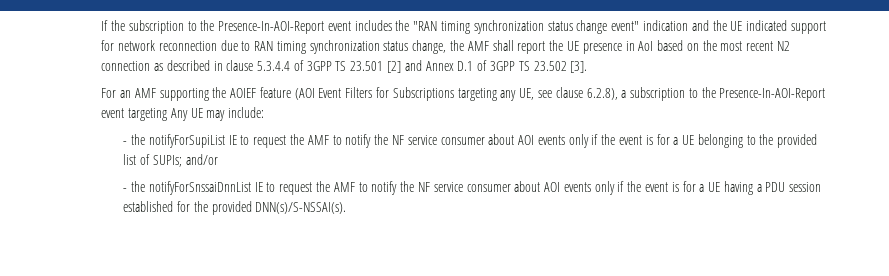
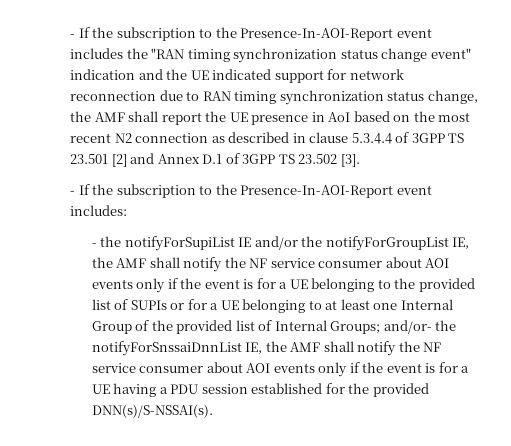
- If the subscription to the Presence-In-AOI-Report event includes the "RAN timing synchronization status change event" indication and the UE indicated support for network reconnection due to RAN timing synchronization status change, the AMF shall report the UE presence in AoI based on the most recent N2 connection as described in clause 5.3.4.4 of 3GPP TS 23.501 [2] and Annex D.1 of 3GPP TS 23.502 [3].
+ - If the subscription to the Presence-In-AOI-Report event includes the "RAN timing synchronization status change event" indication and the UE indicated support for network reconnection due to RAN timing synchronization status change, the AMF shall report the UE presence in AoI based on the most recent N2 connection as described in clause 5.3.4.4 of 3GPP TS 23.501 [2] and Annex D.1 of 3GPP TS 23.502 [3].
- For an AMF supporting the AOIEF feature (AOI Event Filters for Subscriptions targeting any UE, see clause 6.2.8), a subscription to the Presence-In-AOI-Report event targeting Any UE may include:
+ - If the subscription to the Presence-In-AOI-Report event includes:
- - the notifyForSupiList IE to request the AMF to notify the NF service consumer about AOI events only if the event is for a UE belonging to the provided list of SUPIs; and/or
- - the notifyForSnssaiDnnList IE to request the AMF to notify the NF service consumer about AOI events only if the event is for a UE having a PDU session established for the provided DNN(s)/S-NSSAI(s).
+ - the notifyForSupiList IE and/or the notifyForGroupList IE, the AMF shall notify the NF service consumer about AOI events only if the event is for a UE belonging to the provided list of SUPIs or for a UE belonging to at least one Internal Group of the provided list of Internal Groups; and/or- the notifyForSnssaiDnnList IE, the AMF shall notify the NF service consumer about AOI events only if the event is for a UE having a PDU session established for the provided DNN(s)/S-NSSAI(s).

